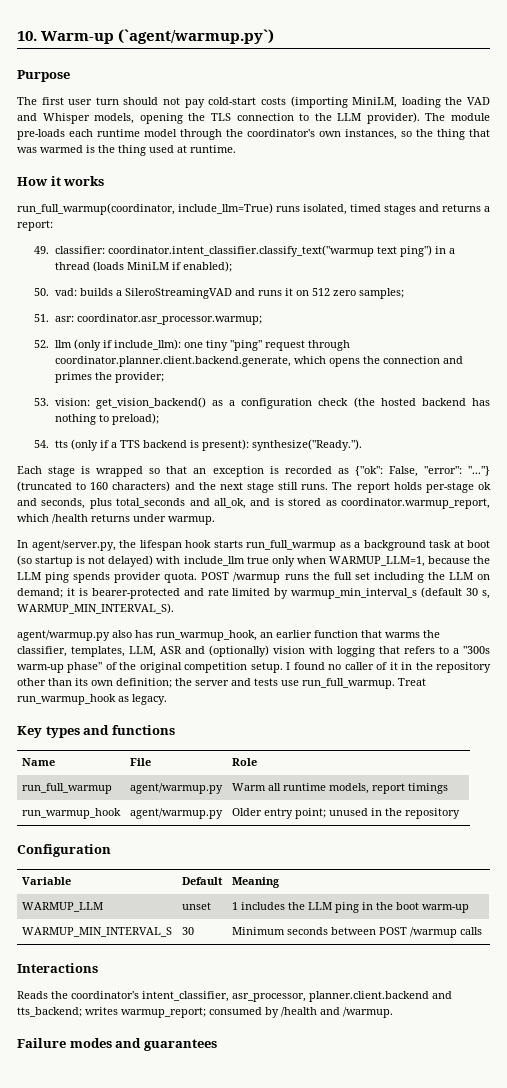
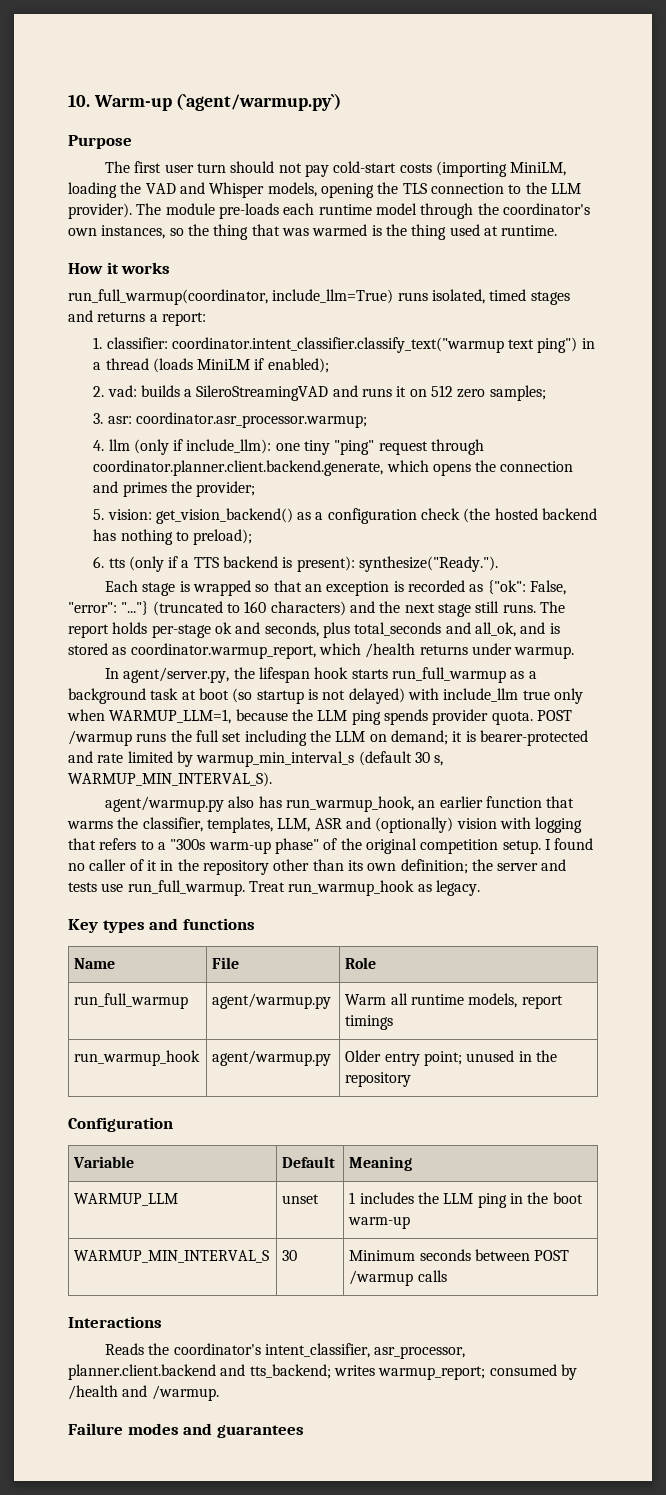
- 49. classifier: coordinator.intent_classifier.classify_text("warmup text ping") in a thread (loads MiniLM if enabled);
+ 1. classifier: coordinator.intent_classifier.classify_text("warmup text ping") in a thread (loads MiniLM if enabled);
- 50. vad: builds a SileroStreamingVAD and runs it on 512 zero samples;
+ 2. vad: builds a SileroStreamingVAD and runs it on 512 zero samples;
- 51. asr: coordinator.asr_processor.warmup;
+ 3. asr: coordinator.asr_processor.warmup;
- 52. llm (only if include_llm): one tiny "ping" request through coordinator.planner.client.backend.generate, which opens the connection and primes the provider;
+ 4. llm (only if include_llm): one tiny "ping" request through coordinator.planner.client.backend.generate, which opens the connection and primes the provider;
- 53. vision: get_vision_backend() as a configuration check (the hosted backend has nothing to preload);
+ 5. vision: get_vision_backend() as a configuration check (the hosted backend has nothing to preload);
- 54. tts (only if a TTS backend is present): synthesize("Ready.").
+ 6. tts (only if a TTS backend is present): synthesize("Ready.").

